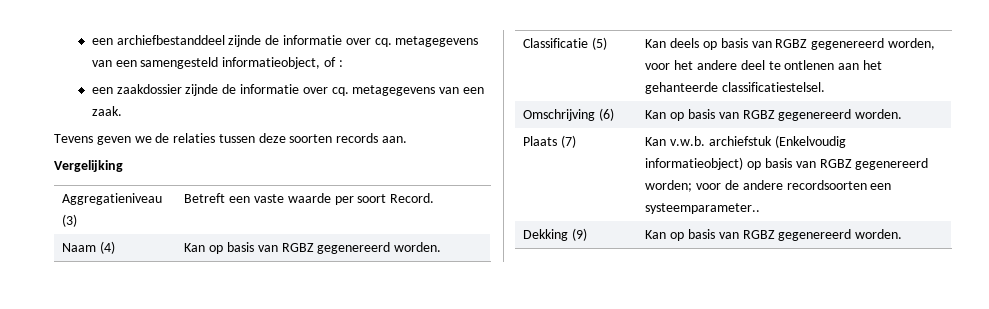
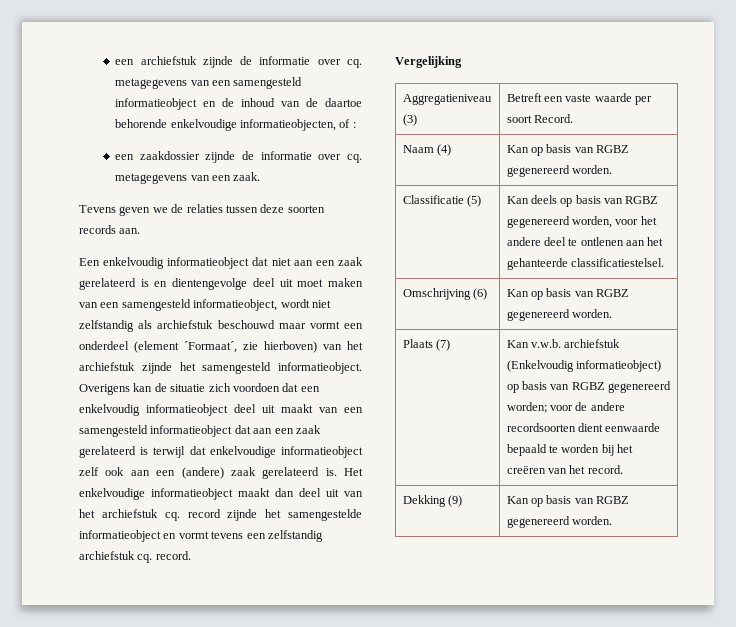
- een archiefbestanddeel zijnde de informatie over cq. metagegevens van een samengesteld informatieobject, of :
+ een archiefstuk zijnde de informatie over cq. metagegevens van een samengesteld informatieobject en de inhoud van de daartoe behorende enkelvoudige informatieobjecten, of :
+ Een enkelvoudig informatieobject dat niet aan een zaak gerelateerd is en dientengevolge deel uit moet maken van een samengesteld informatieobject, wordt niet zelfstandig als archiefstuk beschouwd maar vormt een onderdeel (element ´Formaat´, zie hierboven) van het archiefstuk zijnde het samengesteld informatieobject. Overigens kan de situatie zich voordoen dat een enkelvoudig informatieobject deel uit maakt van een samengesteld informatieobject dat aan een zaak gerelateerd is terwijl dat enkelvoudige informatieobject zelf ook aan een (andere) zaak gerelateerd is. Het enkelvoudige informatieobject maakt dan deel uit van het archiefstuk cq. record zijnde het samengestelde informatieobject en vormt tevens een zelfstandig archiefstuk cq. record.
- Plaats (7) | Kan v.w.b. archiefstuk (Enkelvoudig informatieobject) op basis van RGBZ gegenereerd worden; voor de andere recordsoorten een systeemparameter..
+ Plaats (7) | Kan v.w.b. archiefstuk (Enkelvoudig informatieobject) op basis van RGBZ gegenereerd worden; voor de andere recordsoorten dient eenwaarde bepaald te worden bij het creëren van het record.

